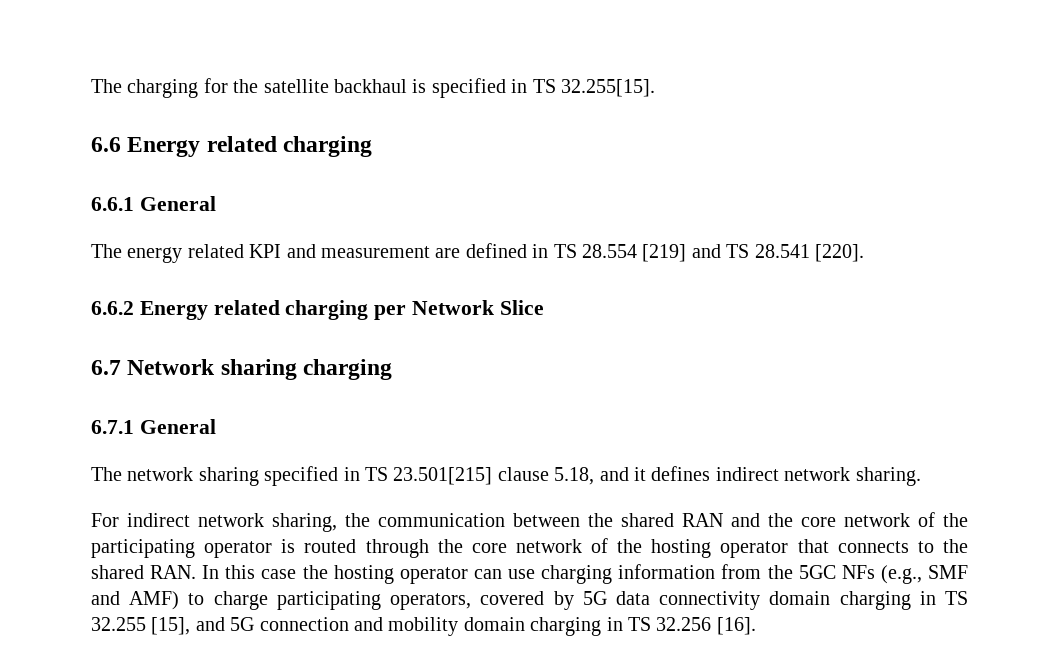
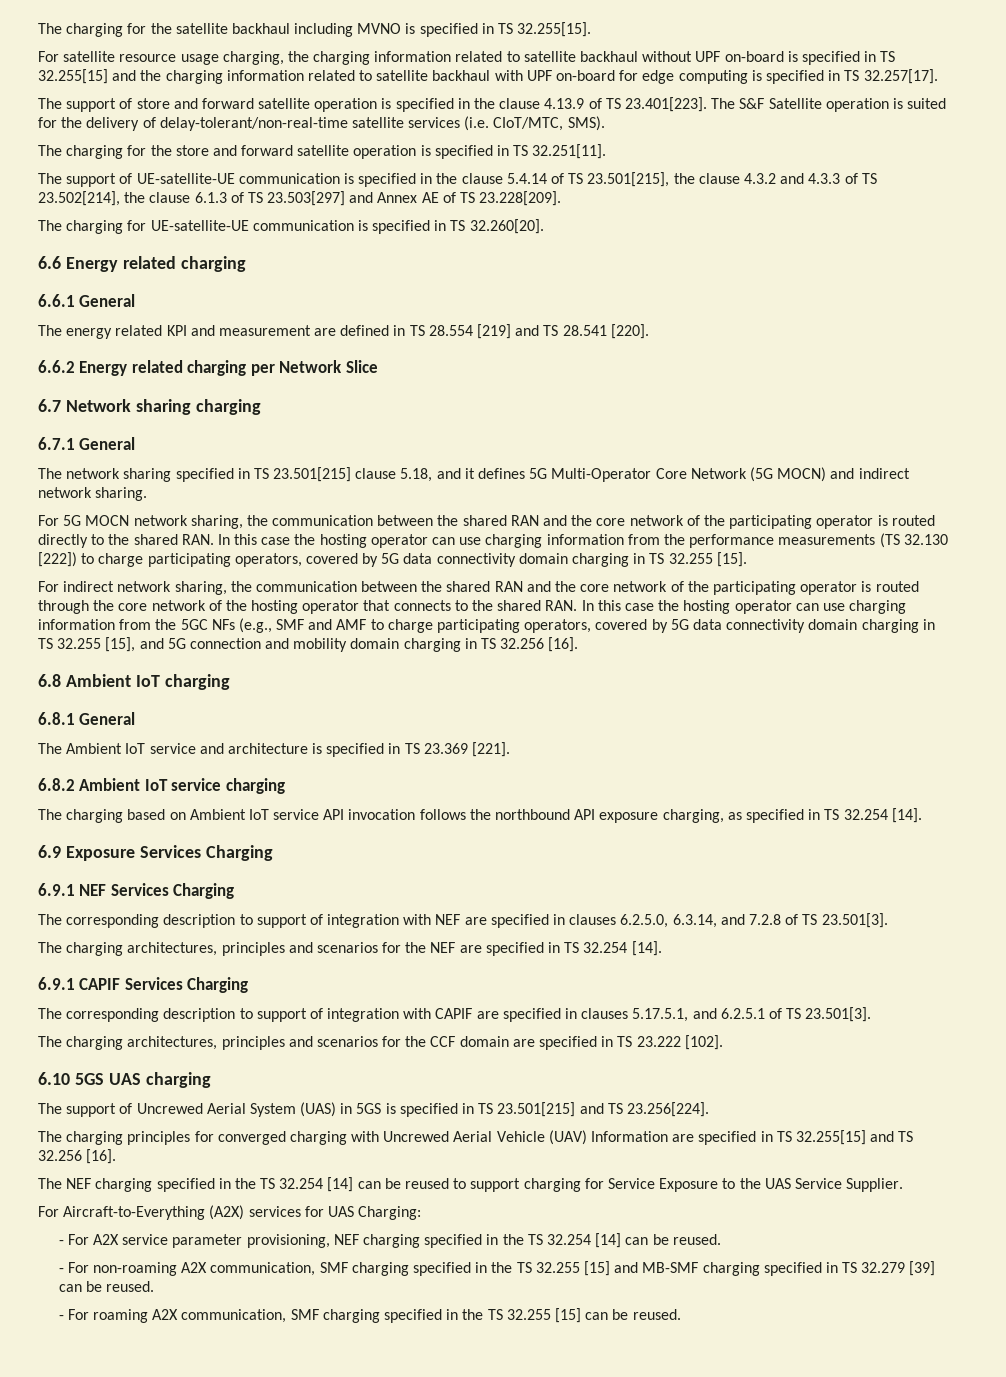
- The charging for the satellite backhaul is specified in TS 32.255[15].
+ The charging for the satellite backhaul including MVNO is specified in TS 32.255[15].
+ For satellite resource usage charging, the charging information related to satellite backhaul without UPF on-board is specified in TS 32.255[15] and the charging information related to satellite backhaul with UPF on-board for edge computing is specified in TS 32.257[17].
+ The support of store and forward satellite operation is specified in the clause 4.13.9 of TS 23.401[223]. The S&F Satellite operation is suited for the delivery of delay-tolerant/non-real-time satellite services (i.e. CIoT/MTC, SMS).
+ The charging for the store and forward satellite operation is specified in TS 32.251[11].
+ The support of UE-satellite-UE communication is specified in the clause 5.4.14 of TS 23.501[215], the clause 4.3.2 and 4.3.3 of TS 23.502[214], the clause 6.1.3 of TS 23.503[297] and Annex AE of TS 23.228[209].
+ The charging for UE-satellite-UE communication is specified in TS 32.260[20].
- The network sharing specified in TS 23.501[215] clause 5.18, and it defines indirect network sharing.
+ The network sharing specified in TS 23.501[215] clause 5.18, and it defines 5G Multi-Operator Core Network (5G MOCN) and indirect network sharing.
+ For 5G MOCN network sharing, the communication between the shared RAN and the core network of the participating operator is routed directly to the shared RAN. In this case the hosting operator can use charging information from the performance measurements (TS 32.130 [222]) to charge participating operators, covered by 5G data connectivity domain charging in TS 32.255 [15].
- For indirect network sharing, the communication between the shared RAN and the core network of the participating operator is routed through the core network of the hosting operator that connects to the shared RAN. In this case the hosting operator can use charging information from the 5GC NFs (e.g., SMF and AMF) to charge participating operators, covered by 5G data connectivity domain charging in TS 32.255 [15], and 5G connection and mobility domain charging in TS 32.256 [16].
+ For indirect network sharing, the communication between the shared RAN and the core network of the participating operator is routed through the core network of the hosting operator that connects to the shared RAN. In this case the hosting operator can use charging information from the 5GC NFs (e.g., SMF and AMF to charge participating operators, covered by 5G data connectivity domain charging in TS 32.255 [15], and 5G connection and mobility domain charging in TS 32.256 [16].
+ 6.8 Ambient IoT charging
+ 6.8.1 General
+ The Ambient IoT service and architecture is specified in TS 23.369 [221].
+ 6.8.2 Ambient IoT service charging
+ The charging based on Ambient IoT service API invocation follows the northbound API exposure charging, as specified in TS 32.254 [14].
+ 6.9 Exposure Services Charging
+ 6.9.1 NEF Services Charging
+ The corresponding description to support of integration with NEF are specified in clauses 6.2.5.0, 6.3.14, and 7.2.8 of TS 23.501[3].
+ The charging architectures, principles and scenarios for the NEF are specified in TS 32.254 [14].
+ 6.9.1 CAPIF Services Charging
+ The corresponding description to support of integration with CAPIF are specified in clauses 5.17.5.1, and 6.2.5.1 of TS 23.501[3].
+ The charging architectures, principles and scenarios for the CCF domain are specified in TS 23.222 [102].
+ 6.10 5GS UAS charging
+ The support of Uncrewed Aerial System (UAS) in 5GS is specified in TS 23.501[215] and TS 23.256[224].
+ The charging principles for converged charging with Uncrewed Aerial Vehicle (UAV) Information are specified in TS 32.255[15] and TS 32.256 [16].
+ The NEF charging specified in the TS 32.254 [14] can be reused to support charging for Service Exposure to the UAS Service Supplier.
+ For Aircraft-to-Everything (A2X) services for UAS Charging:
+ - For A2X service parameter provisioning, NEF charging specified in the TS 32.254 [14] can be reused.
+ - For non-roaming A2X communication, SMF charging specified in the TS 32.255 [15] and MB-SMF charging specified in TS 32.279 [39] can be reused.
+ - For roaming A2X communication, SMF charging specified in the TS 32.255 [15] can be reused.

